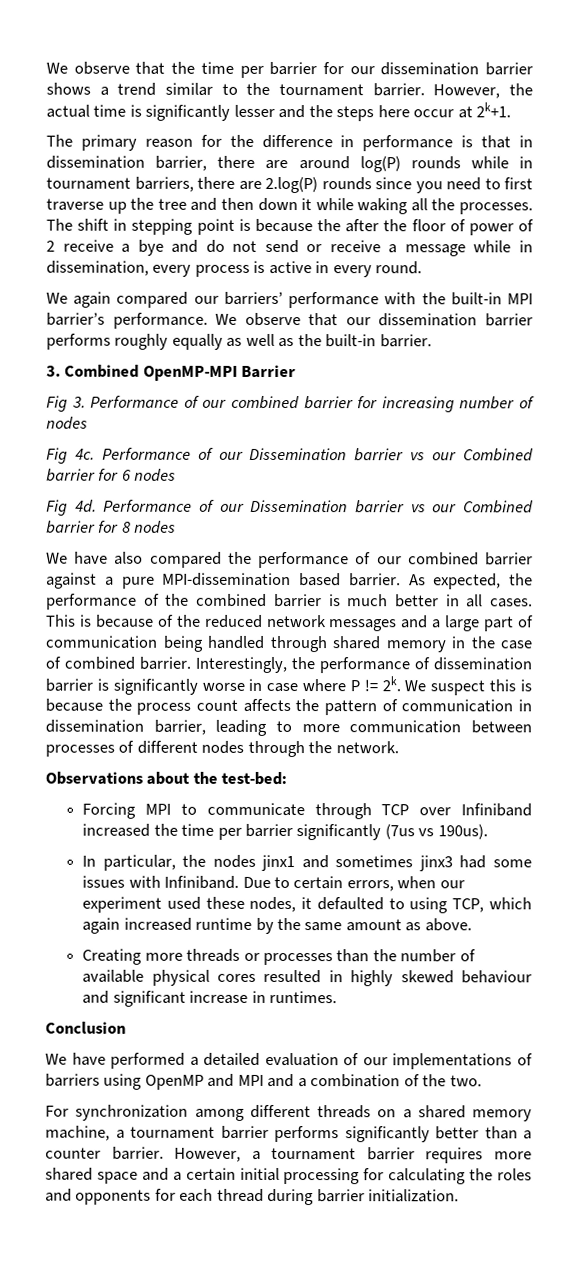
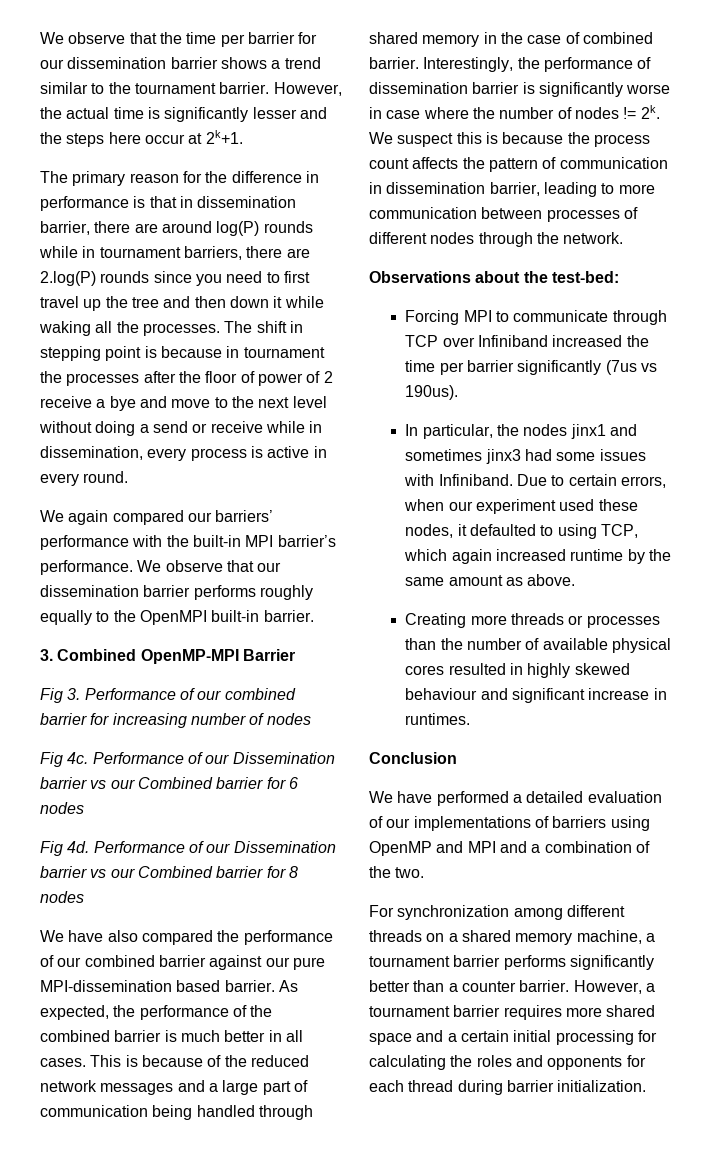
- The primary reason for the difference in performance is that in dissemination barrier, there are around log(P) rounds while in tournament barriers, there are 2.log(P) rounds since you need to first traverse up the tree and then down it while waking all the processes.
+ The primary reason for the difference in performance is that in dissemination barrier, there are around log(P) rounds while in tournament barriers, there are 2.log(P) rounds since you need to first travel up the tree and then down it while waking all the processes.
- The shift in stepping point is because the after the floor of power of 2 receive a bye and do not send or receive a message while in dissemination, every process is active in every round.
+ The shift in stepping point is because in tournament the processes after the floor of power of 2 receive a bye and move to the next level without doing a send or receive while in dissemination, every process is active in every round.
- We observe that our dissemination barrier performs roughly equally as well as the built-in barrier.
+ We observe that our dissemination barrier performs roughly equally to the OpenMPI built-in barrier.
- We have also compared the performance of our combined barrier against a pure MPI-dissemination based barrier.
+ We have also compared the performance of our combined barrier against our pure MPI-dissemination based barrier.
- Interestingly, the performance of dissemination barrier is significantly worse in case where P != 2k.
+ Interestingly, the performance of dissemination barrier is significantly worse in case where the number of nodes != 2k.

